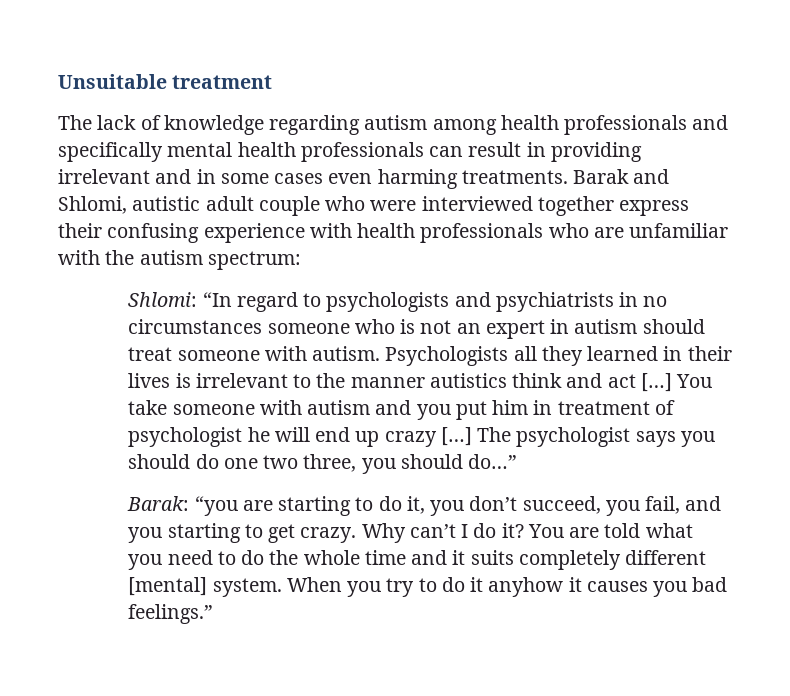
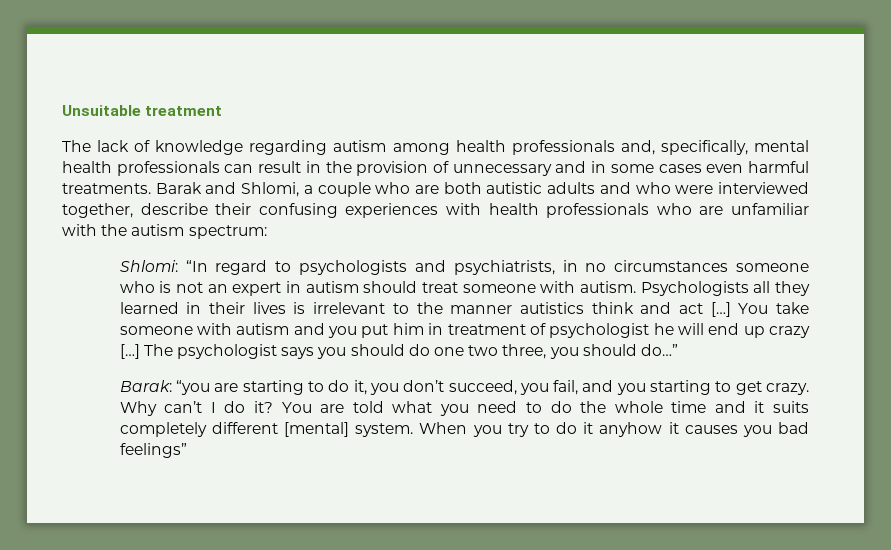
- The lack of knowledge regarding autism among health professionals and specifically mental health professionals can result in providing irrelevant and in some cases even harming treatments.
+ The lack of knowledge regarding autism among health professionals and, specifically, mental health professionals can result in the provision of unnecessary and in some cases even harmful treatments.
- Barak and Shlomi, autistic adult couple who were interviewed together express their confusing experience with health professionals who are unfamiliar with the autism spectrum:
+ Barak and Shlomi, a couple who are both autistic adults and who were interviewed together, describe their confusing experiences with health professionals who are unfamiliar with the autism spectrum:
- Shlomi: “In regard to psychologists and psychiatrists in no circumstances someone who is not an expert in autism should treat someone with autism.
+ Shlomi: “In regard to psychologists and psychiatrists, in no circumstances someone who is not an expert in autism should treat someone with autism.
- When you try to do it anyhow it causes you bad feelings.”
+ When you try to do it anyhow it causes you bad feelings”

